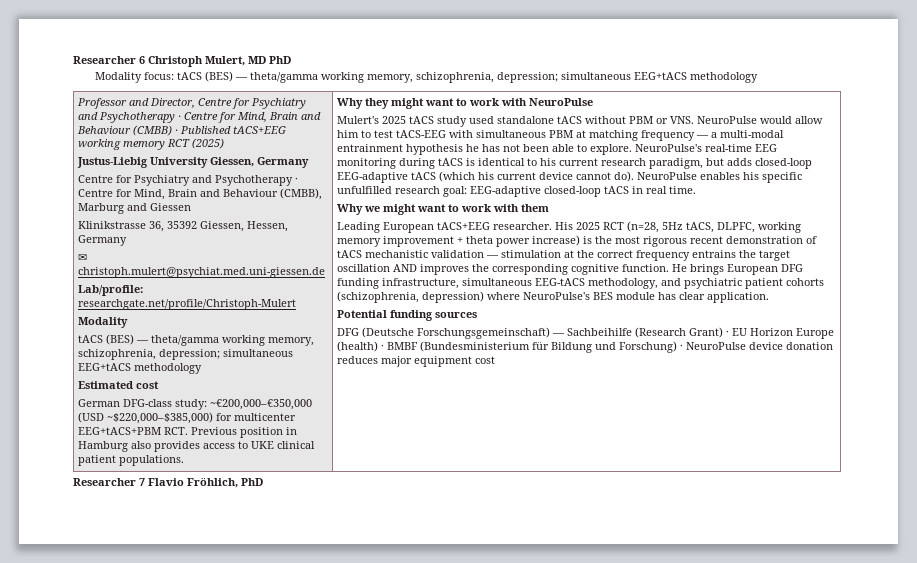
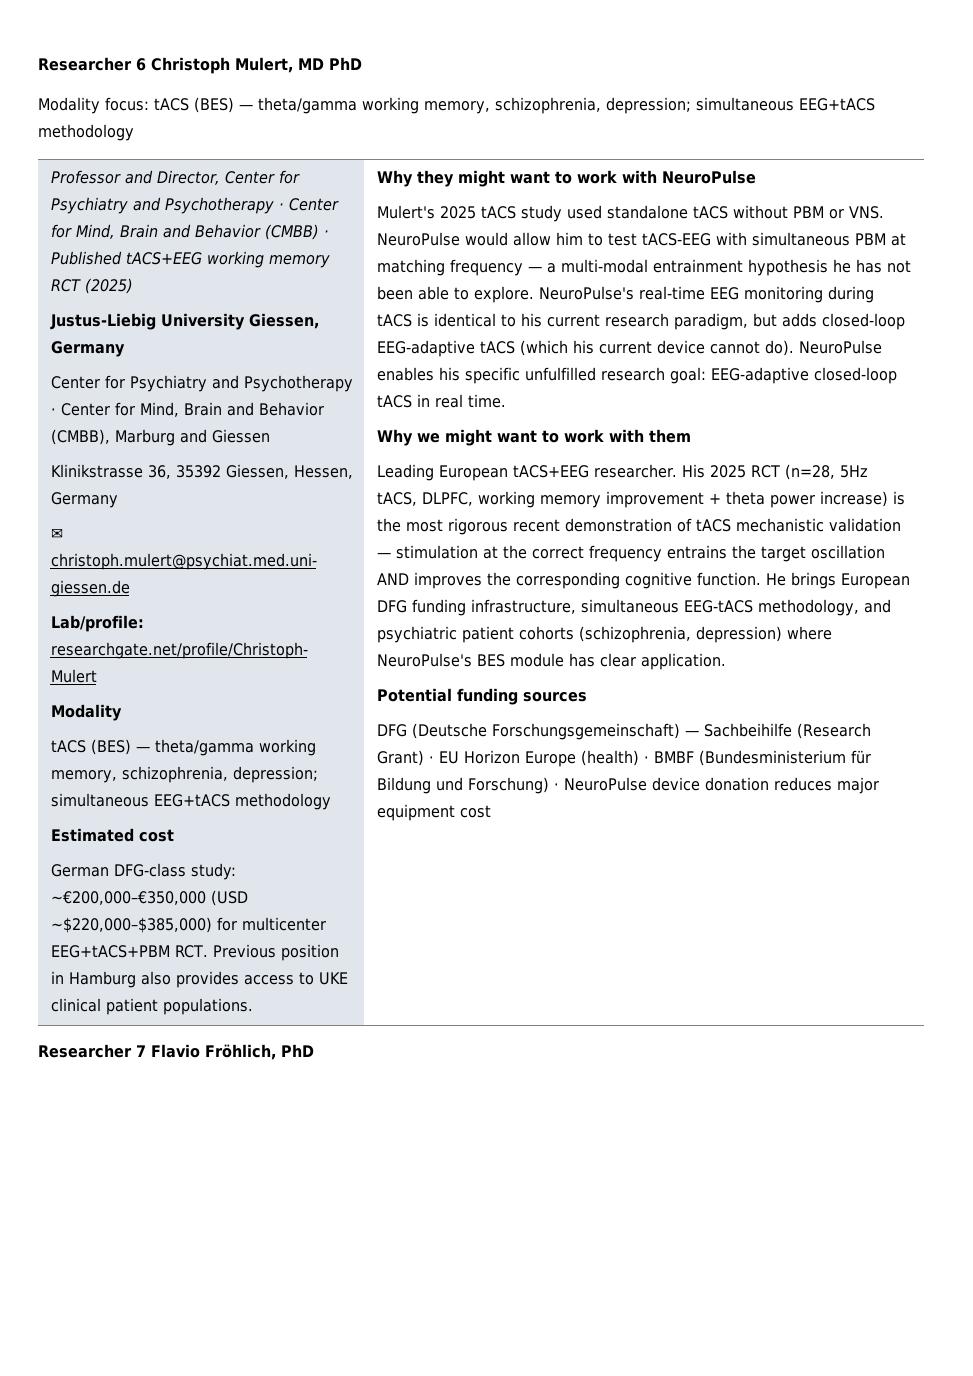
- Professor and Director, Centre for Psychiatry and Psychotherapy · Centre for Mind, Brain and Behaviour (CMBB) · Published tACS+EEG working memory RCT (2025)
+ Professor and Director, Center for Psychiatry and Psychotherapy · Center for Mind, Brain and Behavior (CMBB) · Published tACS+EEG working memory RCT (2025)
- Centre for Psychiatry and Psychotherapy · Centre for Mind, Brain and Behaviour (CMBB), Marburg and Giessen
+ Center for Psychiatry and Psychotherapy · Center for Mind, Brain and Behavior (CMBB), Marburg and Giessen

